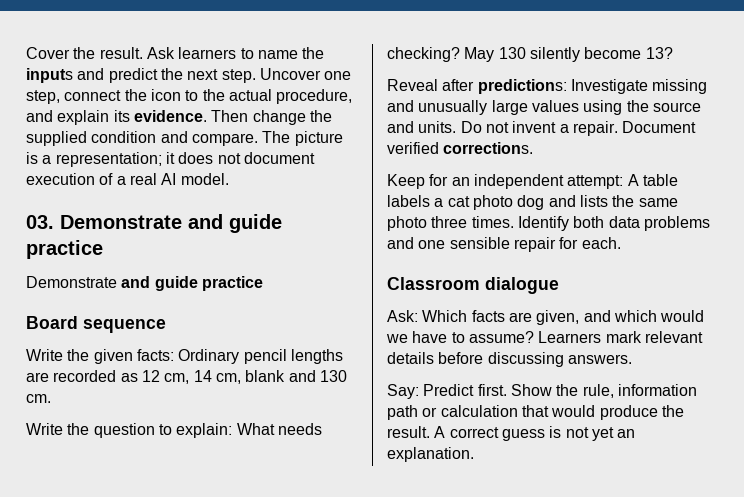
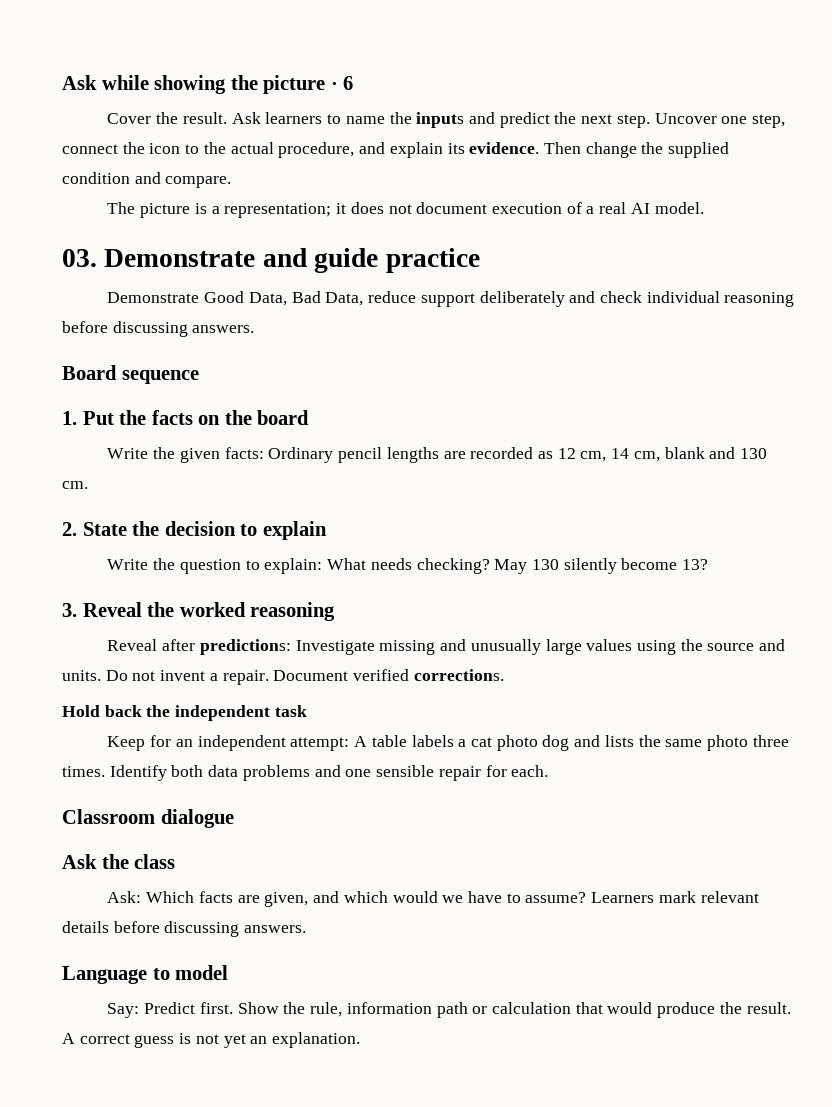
+ Ask while showing the picture · 6
- Then change the supplied condition and compare. The picture is a representation; it does not document execution of a real AI model.
+ Then change the supplied condition and compare.
+ The picture is a representation; it does not document execution of a real AI model.
  03. Demonstrate and guide practice
- Demonstrate and guide practice
+ Demonstrate Good Data, Bad Data, reduce support deliberately and check individual reasoning before discussing answers.
  Board sequence
+ 1. Put the facts on the board
+ 2. State the decision to explain
+ 3. Reveal the worked reasoning
+ Hold back the independent task
+ Ask the class
+ Language to model

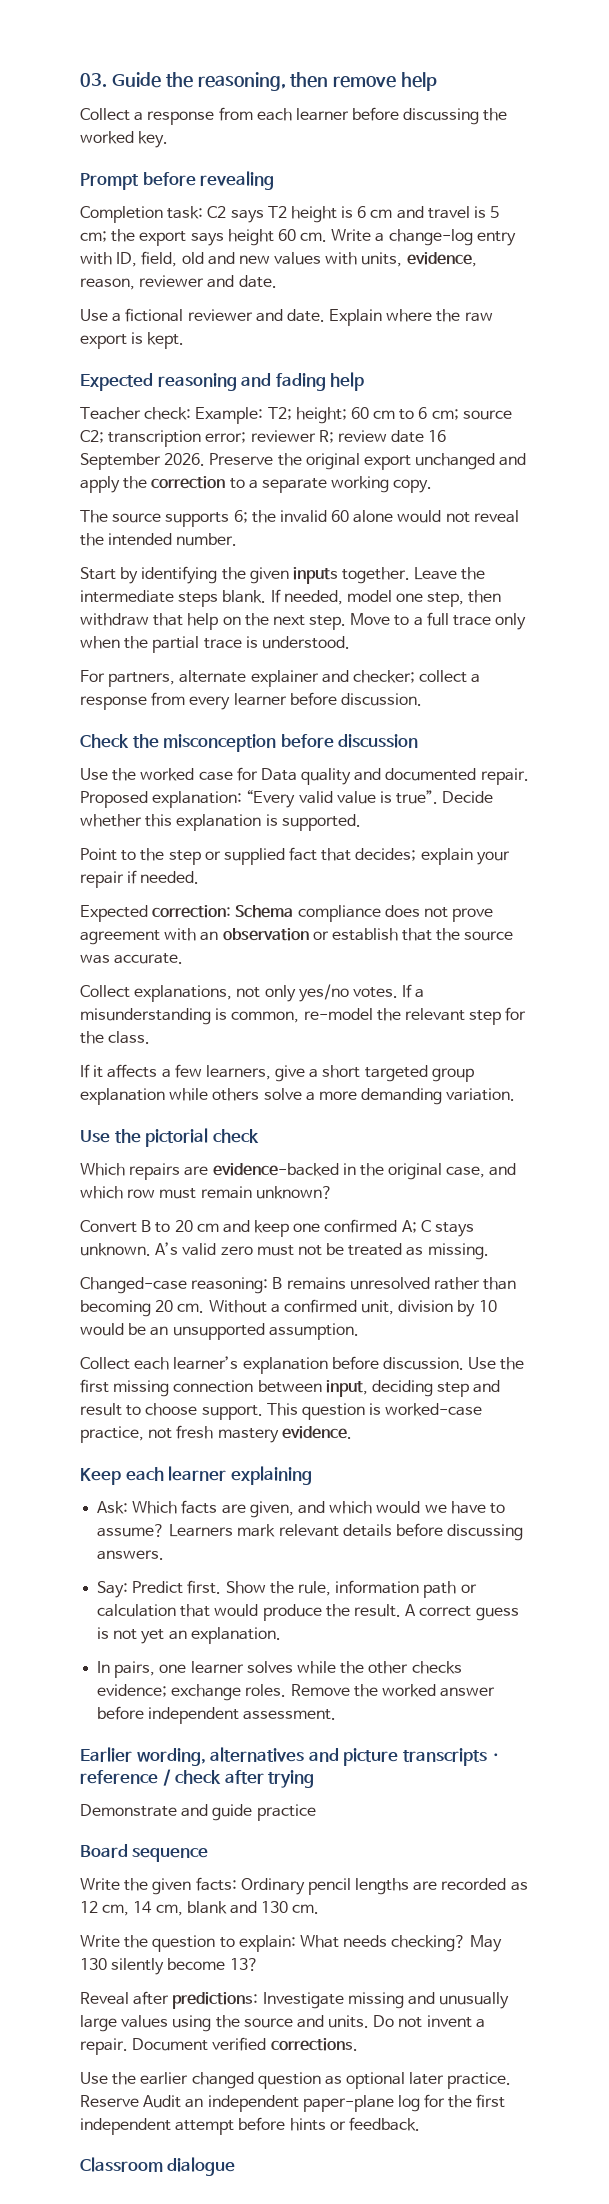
- Ask while showing the picture · 6
- Cover the result. Ask learners to name the inputs and predict the next step. Uncover one step, connect the icon to the actual procedure, and explain its evidence. Then change the supplied condition and compare.
- The picture is a representation; it does not document execution of a real AI model.
- 03. Demonstrate and guide practice
- Demonstrate Good Data, Bad Data, reduce support deliberately and check individual reasoning before discussing answers.
+ 03. Guide the reasoning, then remove help
+ Collect a response from each learner before discussing the worked key.
+ Prompt before revealing
+ Completion task: C2 says T2 height is 6 cm and travel is 5 cm; the export says height 60 cm. Write a change-log entry with ID, field, old and new values with units, evidence, reason, reviewer and date.
+ Use a fictional reviewer and date. Explain where the raw export is kept.
+ Expected reasoning and fading help
+ Teacher check: Example: T2; height; 60 cm to 6 cm; source C2; transcription error; reviewer R; review date 16 September 2026. Preserve the original export unchanged and apply the correction to a separate working copy.
+ The source supports 6; the invalid 60 alone would not reveal the intended number.
+ Start by identifying the given inputs together. Leave the intermediate steps blank. If needed, model one step, then withdraw that help on the next step. Move to a full trace only when the partial trace is understood.
+ For partners, alternate explainer and checker; collect a response from every learner before discussion.
+ Check the misconception before discussion
+ Use the worked case for Data quality and documented repair. Proposed explanation: “Every valid value is true”. Decide whether this explanation is supported.
+ Point to the step or supplied fact that decides; explain your repair if needed.
+ Expected correction: Schema compliance does not prove agreement with an observation or establish that the source was accurate.
+ Collect explanations, not only yes/no votes. If a misunderstanding is common, re-model the relevant step for the class.
+ If it affects a few learners, give a short targeted group explanation while others solve a more demanding variation.
+ Use the pictorial check
+ Which repairs are evidence-backed in the original case, and which row must remain unknown?
+ Convert B to 20 cm and keep one confirmed A; C stays unknown. A’s valid zero must not be treated as missing.
+ Changed-case reasoning: B remains unresolved rather than becoming 20 cm. Without a confirmed unit, division by 10 would be an unsupported assumption.
+ Collect each learner’s explanation before discussion. Use the first missing connection between input, deciding step and result to choose support. This question is worked-case practice, not fresh mastery evidence.
+ Keep each learner explaining
+ Ask: Which facts are given, and which would we have to assume? Learners mark relevant details before discussing answers.
+ Say: Predict first. Show the rule, information path or calculation that would produce the result. A correct guess is not yet an explanation.
+ In pairs, one learner solves while the other checks evidence; exchange roles. Remove the worked answer before independent assessment.
+ Earlier wording, alternatives and picture transcripts · reference / check after trying
+ Demonstrate and guide practice
  Board sequence
- 1. Put the facts on the board
- 2. State the decision to explain
- 3. Reveal the worked reasoning
- Hold back the independent task
- Keep for an independent attempt: A table labels a cat photo dog and lists the same photo three times. Identify both data problems and one sensible repair for each.
+ Use the earlier changed question as optional later practice. Reserve Audit an independent paper-plane log for the first independent attempt before hints or feedback.
  Classroom dialogue
- Ask the class
- Ask: Which facts are given, and which would we have to assume? Learners mark relevant details before discussing answers.
- Language to model
- Say: Predict first. Show the rule, information path or calculation that would produce the result. A correct guess is not yet an explanation.

